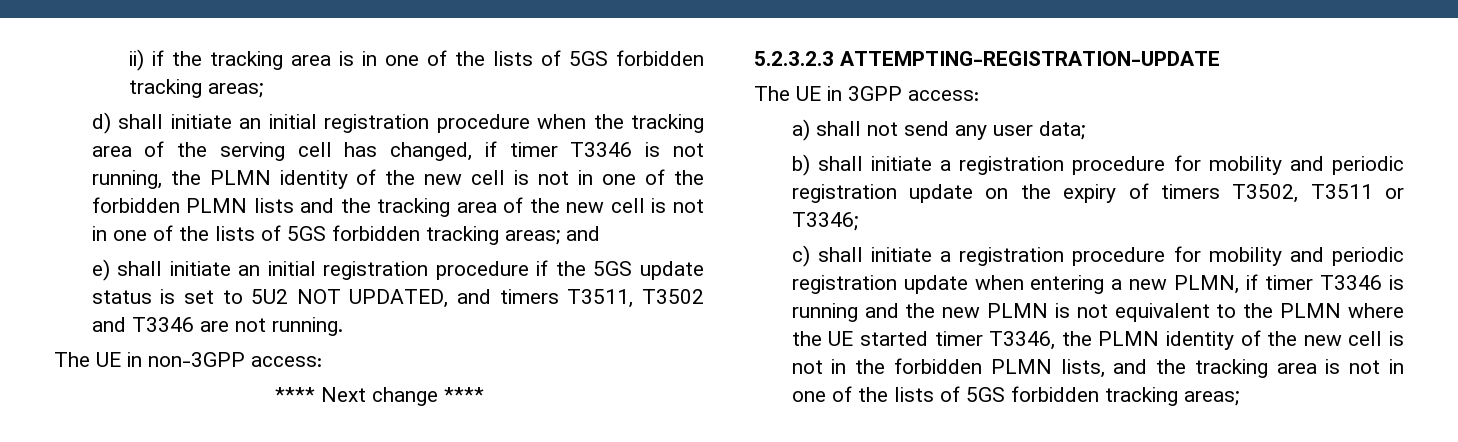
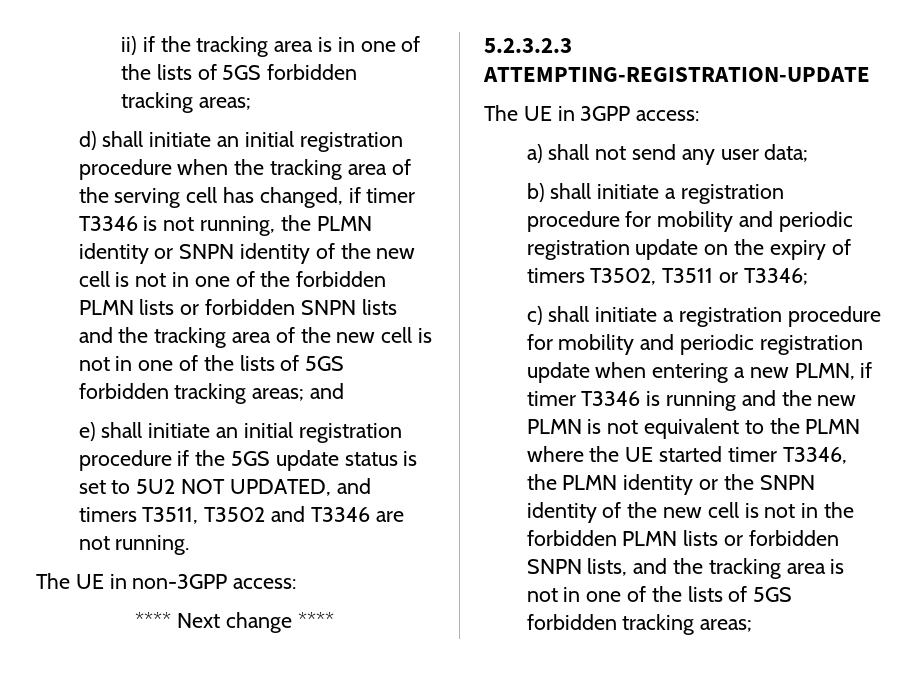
- d) shall initiate an initial registration procedure when the tracking area of the serving cell has changed, if timer T3346 is not running, the PLMN identity of the new cell is not in one of the forbidden PLMN lists and the tracking area of the new cell is not in one of the lists of 5GS forbidden tracking areas; and
+ d) shall initiate an initial registration procedure when the tracking area of the serving cell has changed, if timer T3346 is not running, the PLMN identity or SNPN identity of the new cell is not in one of the forbidden PLMN lists or forbidden SNPN lists and the tracking area of the new cell is not in one of the lists of 5GS forbidden tracking areas; and
- c) shall initiate a registration procedure for mobility and periodic registration update when entering a new PLMN, if timer T3346 is running and the new PLMN is not equivalent to the PLMN where the UE started timer T3346, the PLMN identity of the new cell is not in the forbidden PLMN lists, and the tracking area is not in one of the lists of 5GS forbidden tracking areas;
+ c) shall initiate a registration procedure for mobility and periodic registration update when entering a new PLMN, if timer T3346 is running and the new PLMN is not equivalent to the PLMN where the UE started timer T3346, the PLMN identity or the SNPN identity of the new cell is not in the forbidden PLMN lists or forbidden SNPN lists, and the tracking area is not in one of the lists of 5GS forbidden tracking areas;

